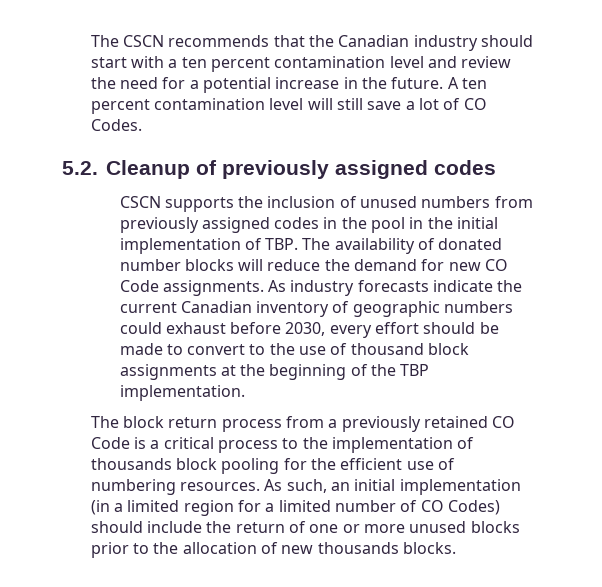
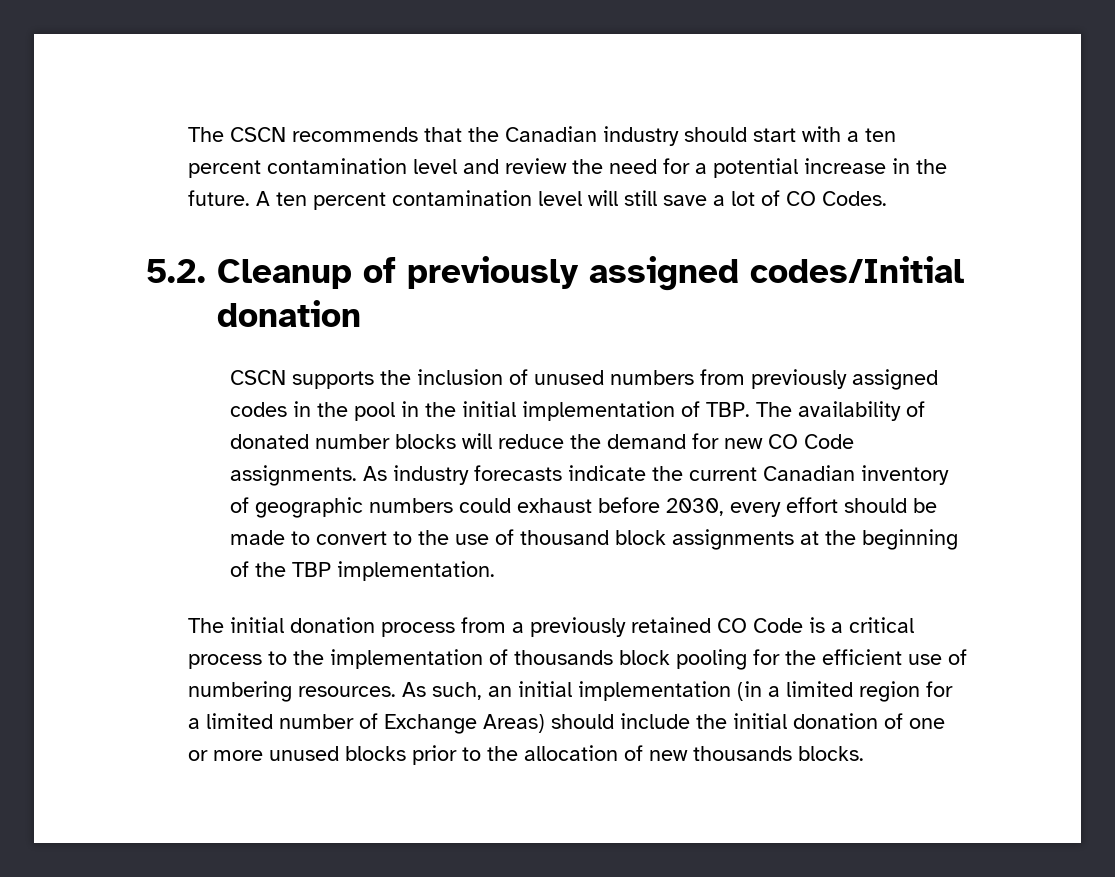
- 5.2. Cleanup of previously assigned codes
+ 5.2. Cleanup of previously assigned codes/Initial donation
- The block return process from a previously retained CO Code is a critical process to the implementation of thousands block pooling for the efficient use of numbering resources.
+ The initial donation process from a previously retained CO Code is a critical process to the implementation of thousands block pooling for the efficient use of numbering resources.
- As such, an initial implementation (in a limited region for a limited number of CO Codes) should include the return of one or more unused blocks prior to the allocation of new thousands blocks.
+ As such, an initial implementation (in a limited region for a limited number of Exchange Areas) should include the initial donation of one or more unused blocks prior to the allocation of new thousands blocks.

